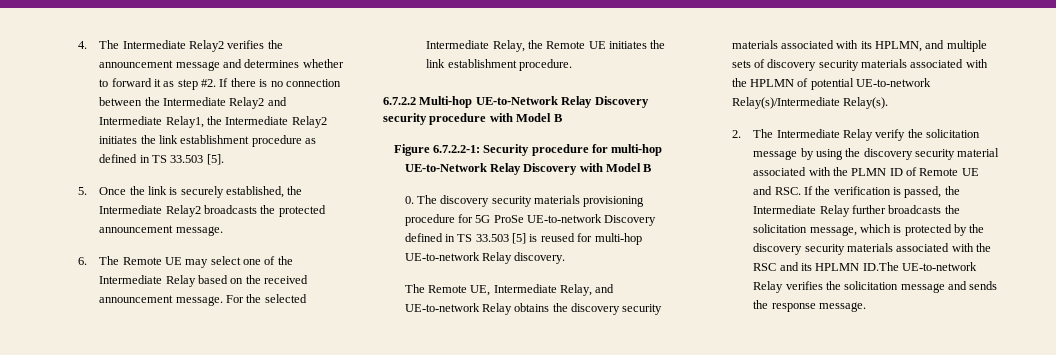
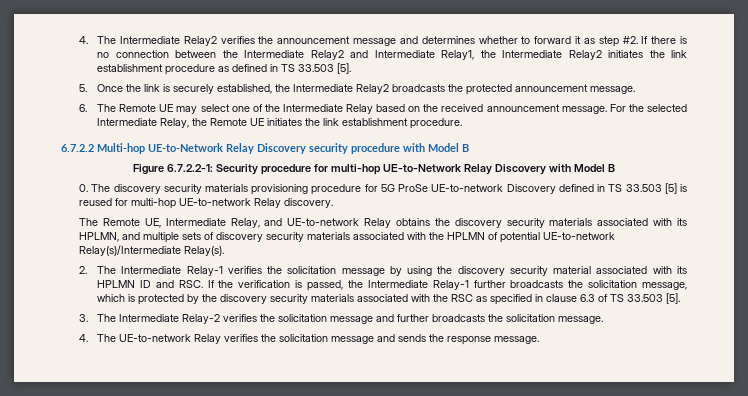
- 2. The Intermediate Relay verify the solicitation message by using the discovery security material associated with the PLMN ID of Remote UE and RSC. If the verification is passed, the Intermediate Relay further broadcasts the solicitation message, which is protected by the discovery security materials associated with the RSC and its HPLMN ID.The UE-to-network Relay verifies the solicitation message and sends the response message.
+ 2. The Intermediate Relay-1 verifies the solicitation message by using the discovery security material associated with its HPLMN ID and RSC. If the verification is passed, the Intermediate Relay-1 further broadcasts the solicitation message, which is protected by the discovery security materials associated with the RSC as specified in clause 6.3 of TS 33.503 [5].
+ 3. The Intermediate Relay-2 verifies the solicitation message and further broadcasts the solicitation message.
+ 4. The UE-to-network Relay verifies the solicitation message and sends the response message.

